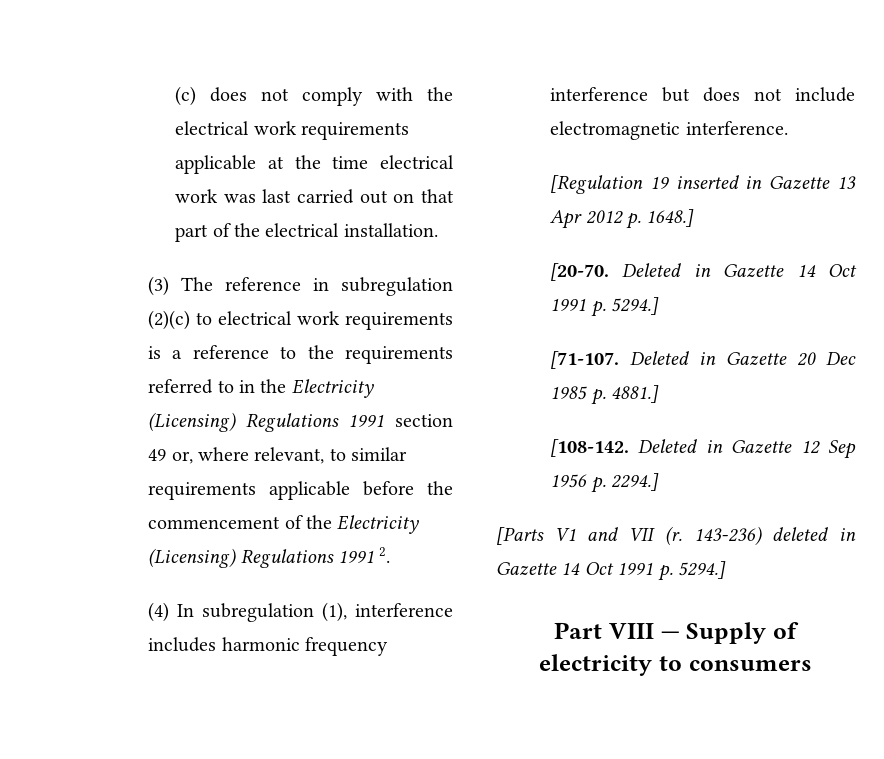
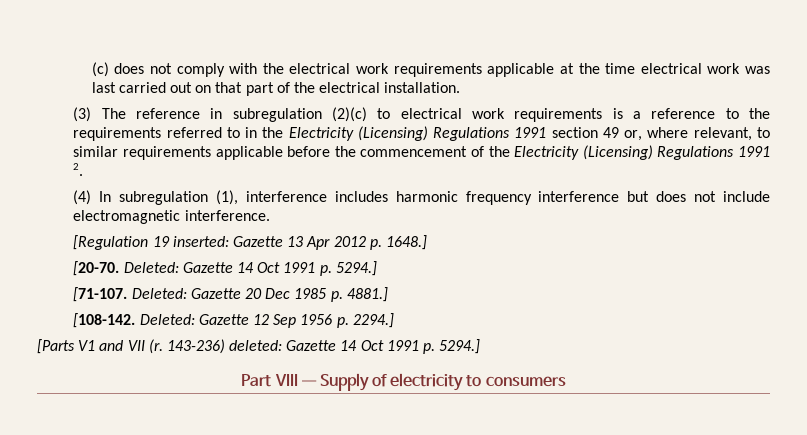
- [Regulation 19 inserted in Gazette 13 Apr 2012 p. 1648.]
+ [Regulation 19 inserted: Gazette 13 Apr 2012 p. 1648.]
- Deleted in Gazette 14 Oct 1991 p. 5294.]
+ Deleted: Gazette 14 Oct 1991 p. 5294.]
- Deleted in Gazette 20 Dec 1985 p. 4881.]
+ Deleted: Gazette 20 Dec 1985 p. 4881.]
- Deleted in Gazette 12 Sep 1956 p. 2294.]
+ Deleted: Gazette 12 Sep 1956 p. 2294.]
- 143-236) deleted in Gazette 14 Oct 1991 p. 5294.]
+ 143-236) deleted: Gazette 14 Oct 1991 p. 5294.]

